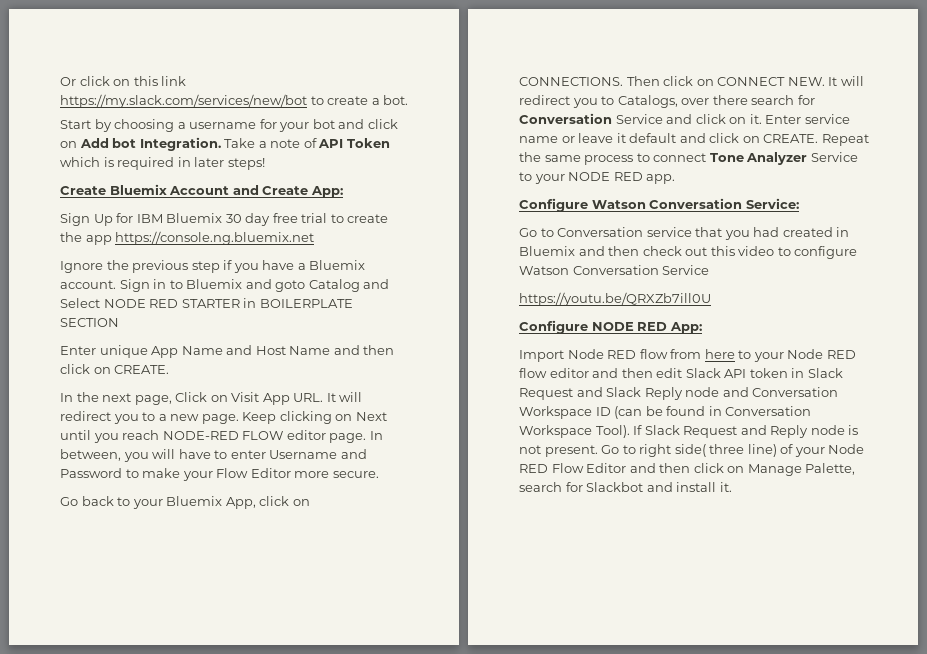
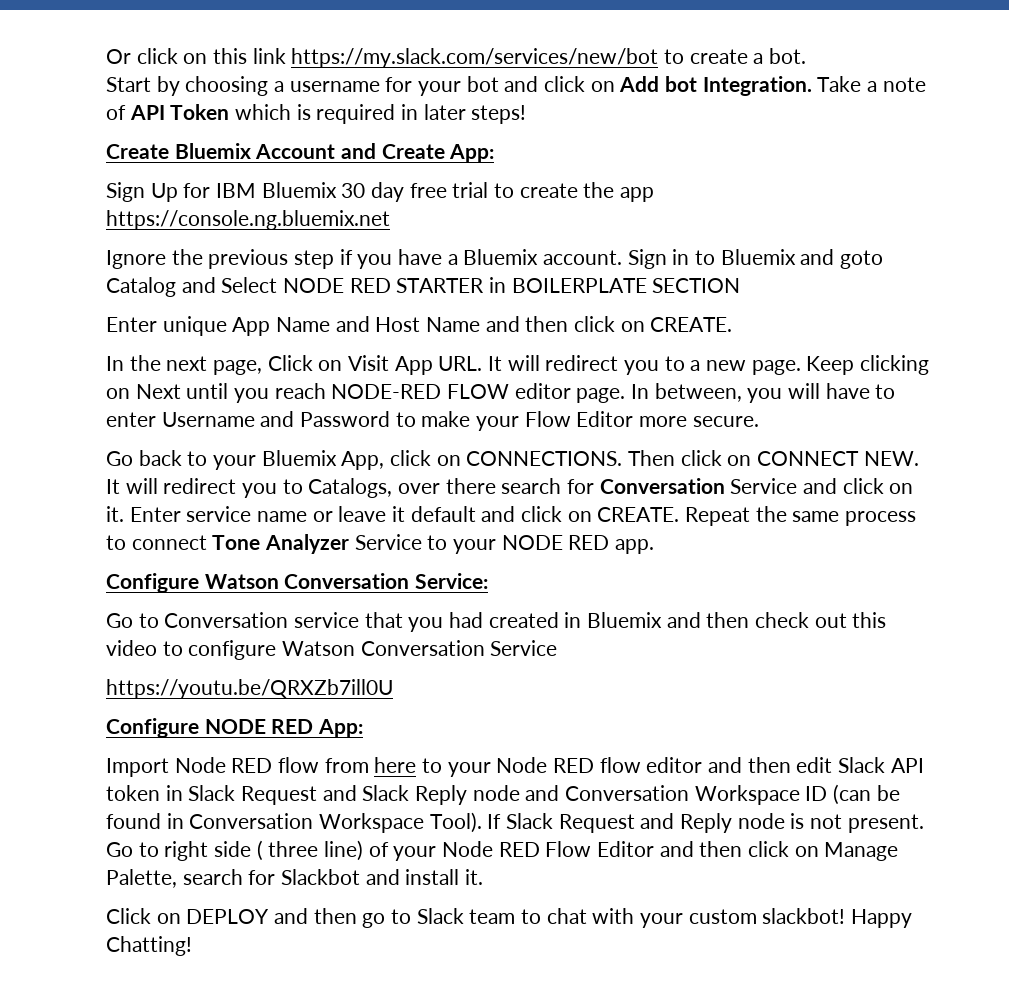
- Go to right side( three line) of your Node RED Flow Editor and then click on Manage Palette, search for Slackbot and install it.
+ Go to right side ( three line) of your Node RED Flow Editor and then click on Manage Palette, search for Slackbot and install it.
+ Click on DEPLOY and then go to Slack team to chat with your custom slackbot! Happy Chatting!

